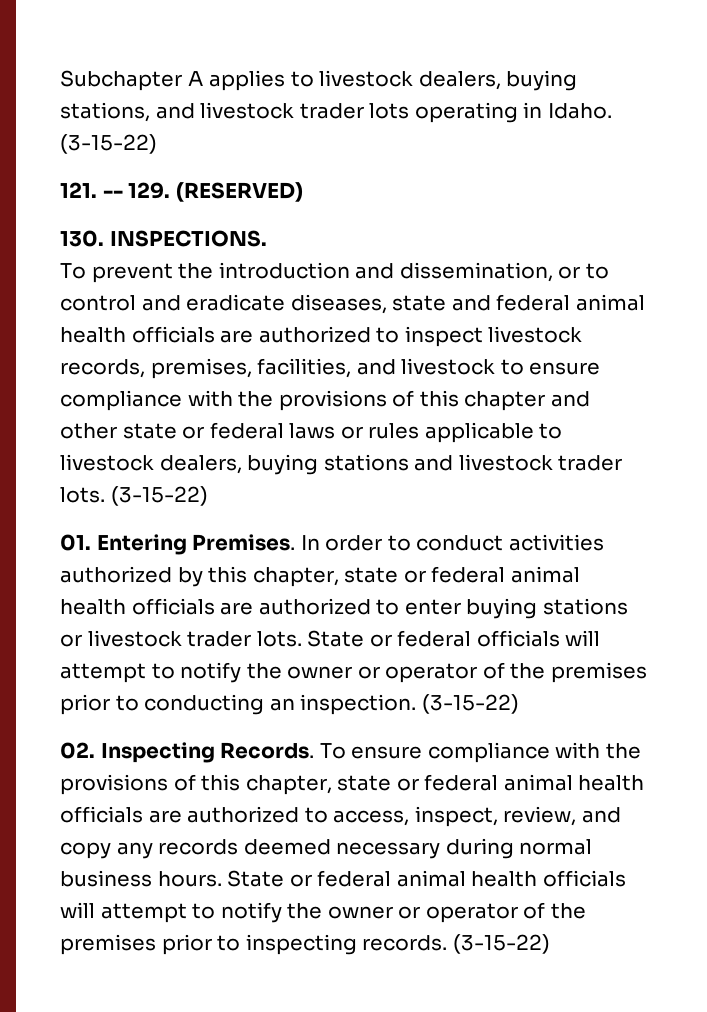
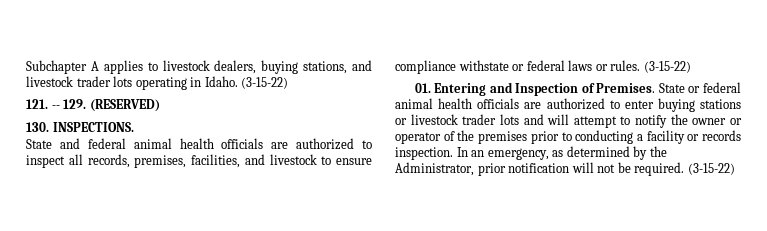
- To prevent the introduction and dissemination, or to control and eradicate diseases, state and federal animal health officials are authorized to inspect livestock records, premises, facilities, and livestock to ensure compliance with the provisions of this chapter and other state or federal laws or rules applicable to livestock dealers, buying stations and livestock trader lots. (3-15-22)
- 01. Entering Premises. In order to conduct activities authorized by this chapter, state or federal animal health officials are authorized to enter buying stations or livestock trader lots. State or federal officials will attempt to notify the owner or operator of the premises prior to conducting an inspection. (3-15-22)
- 02. Inspecting Records. To ensure compliance with the provisions of this chapter, state or federal animal health officials are authorized to access, inspect, review, and copy any records deemed necessary during normal business hours. State or federal animal health officials will attempt to notify the owner or operator of the premises prior to inspecting records.
+ State and federal animal health officials are authorized to inspect all records, premises, facilities, and livestock to ensure compliance withstate or federal laws or rules. (3-15-22)
+ 01. Entering and Inspection of Premises. State or federal animal health officials are authorized to enter buying stations or livestock trader lots and will attempt to notify the owner or operator of the premises prior to conducting a facility or records inspection. In an emergency, as determined by the Administrator, prior notification will not be required.

